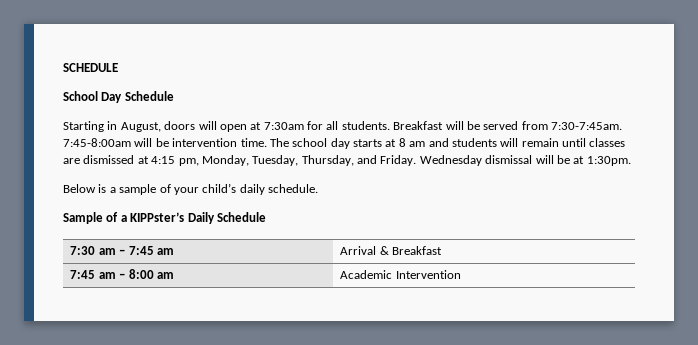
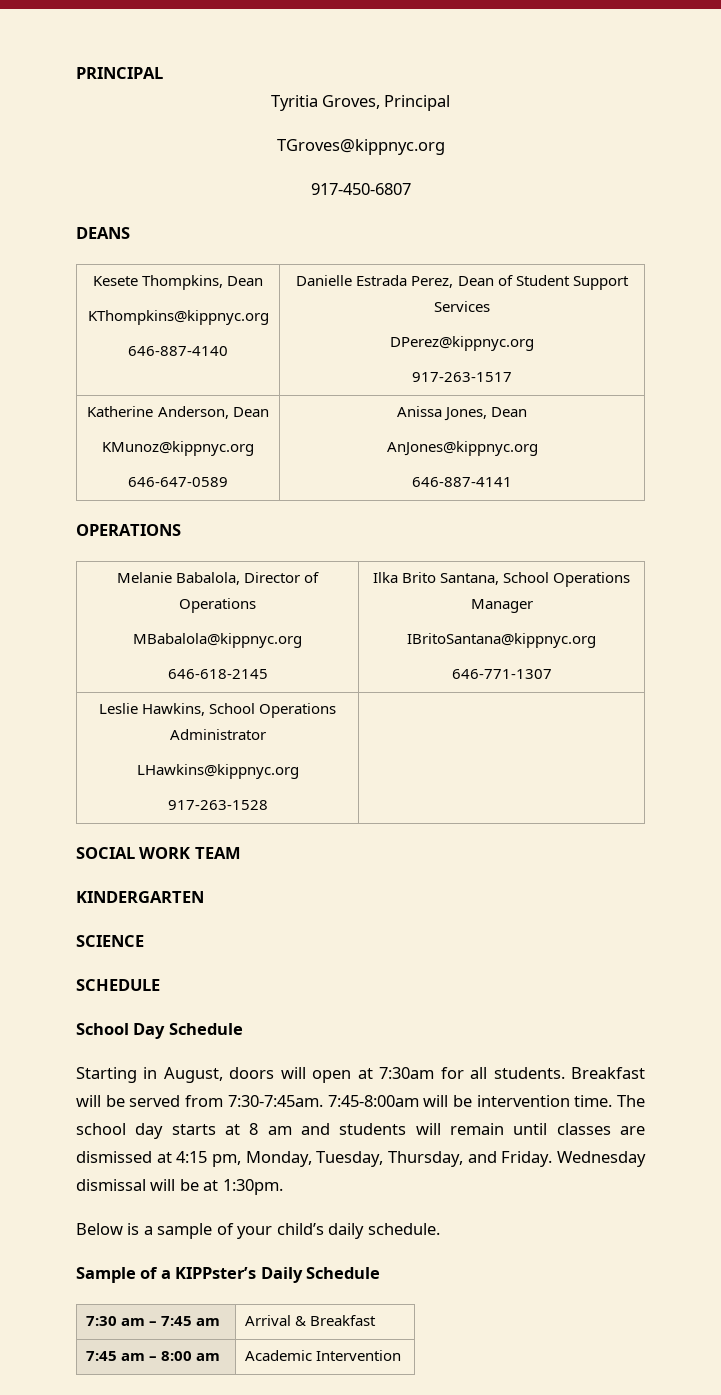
+ PRINCIPAL
+ Tyritia Groves, Principal
+ TGroves@kippnyc.org
+ 917-450-6807
+ DEANS
+ Kesete Thompkins, Dean
+ KThompkins@kippnyc.org
+ 646-887-4140 | Danielle Estrada Perez, Dean of Student Support Services
+ DPerez@kippnyc.org
+ 917-263-1517
+ Katherine Anderson, Dean
+ KMunoz@kippnyc.org
+ 646-647-0589 | Anissa Jones, Dean
+ AnJones@kippnyc.org
+ 646-887-4141
+ OPERATIONS
+ Melanie Babalola, Director of Operations
+ MBabalola@kippnyc.org
+ 646-618-2145 | Ilka Brito Santana, School Operations Manager
+ IBritoSantana@kippnyc.org
+ 646-771-1307
+ Leslie Hawkins, School Operations Administrator
+ LHawkins@kippnyc.org
+ 917-263-1528 |
+ SOCIAL WORK TEAM
+ KINDERGARTEN
+ SCIENCE

